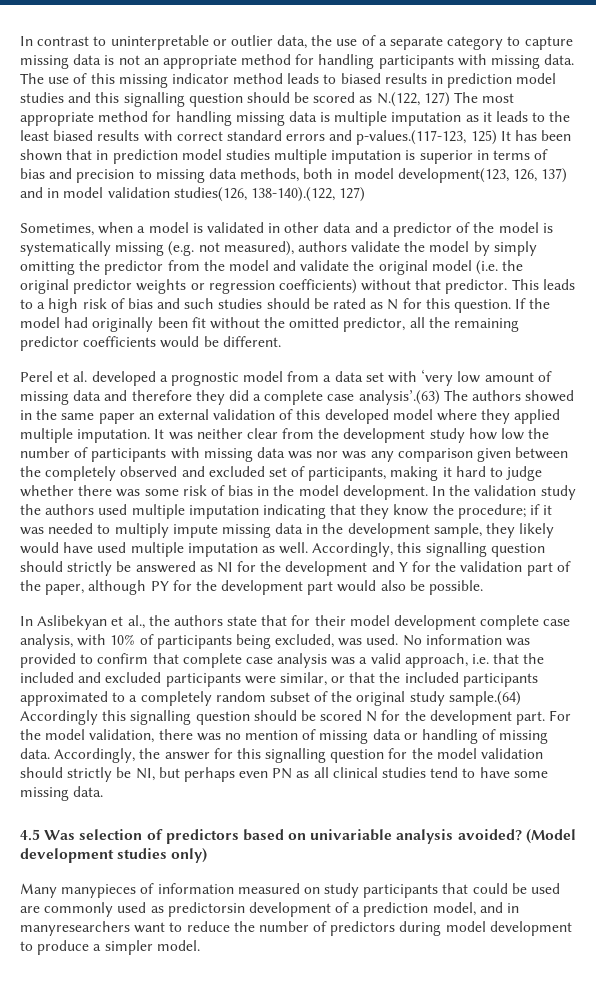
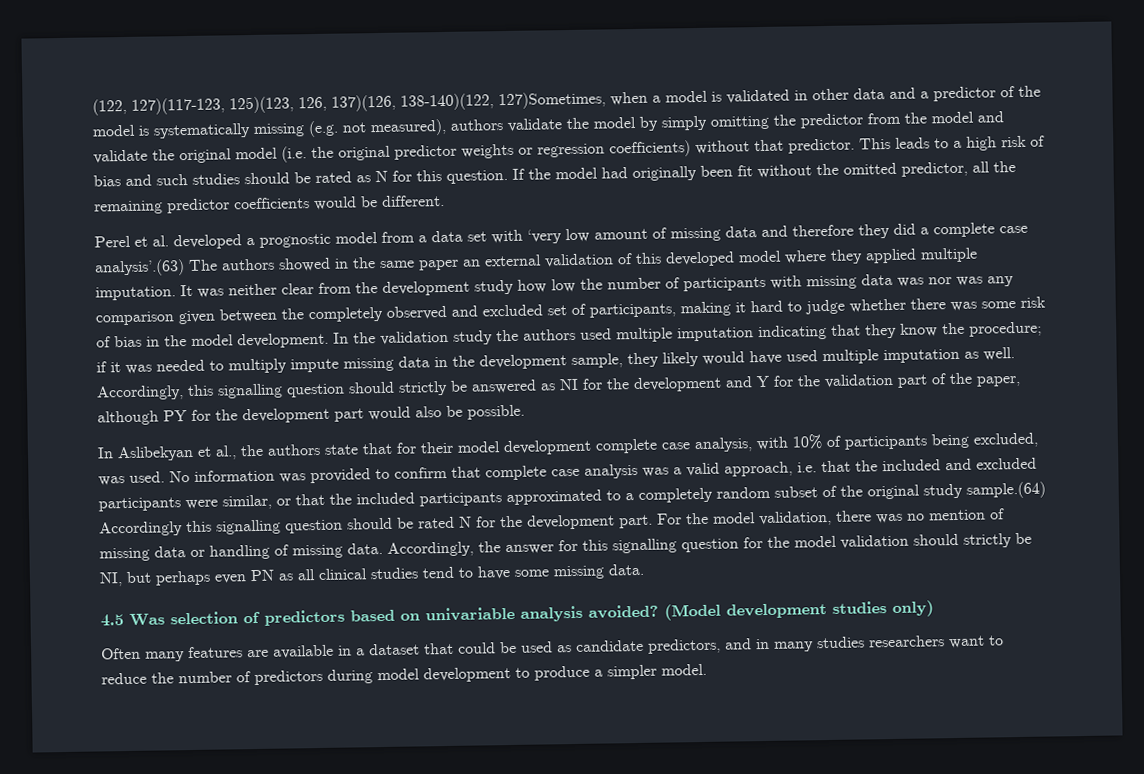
- In contrast to uninterpretable or outlier data, the use of a separate category to capture missing data is not an appropriate method for handling participants with missing data. The use of this missing indicator method leads to biased results in prediction model studies and this signalling question should be scored as N.(122, 127) The most appropriate method for handling missing data is multiple imputation as it leads to the least biased results with correct standard errors and p-values.(117-123, 125) It has been shown that in prediction model studies multiple imputation is superior in terms of bias and precision to missing data methods, both in model development(123, 126, 137) and in model validation studies(126, 138-140).(122, 127)
- Sometimes, when a model is validated in other data and a predictor of the model is systematically missing (e.g. not measured), authors validate the model by simply omitting the predictor from the model and validate the original model (i.e. the original predictor weights or regression coefficients) without that predictor.
+ (122, 127)(117-123, 125)(123, 126, 137)(126, 138-140)(122, 127)Sometimes, when a model is validated in other data and a predictor of the model is systematically missing (e.g. not measured), authors validate the model by simply omitting the predictor from the model and validate the original model (i.e. the original predictor weights or regression coefficients) without that predictor.
- No information was provided to confirm that complete case analysis was a valid approach, i.e. that the included and excluded participants were similar, or that the included participants approximated to a completely random subset of the original study sample.(64) Accordingly this signalling question should be scored N for the development part.
+ No information was provided to confirm that complete case analysis was a valid approach, i.e. that the included and excluded participants were similar, or that the included participants approximated to a completely random subset of the original study sample.(64) Accordingly this signalling question should be rated N for the development part.
- Many manypieces of information measured on study participants that could be used are commonly used as predictorsin development of a prediction model, and in manyresearchers want to reduce the number of predictors during model development to produce a simpler model.
+ Often many features are available in a dataset that could be used as candidate predictors, and in many studies researchers want to reduce the number of predictors during model development to produce a simpler model.

